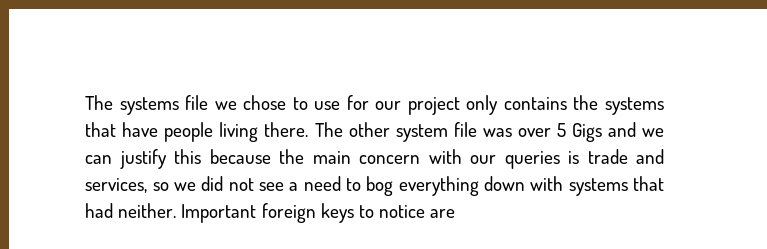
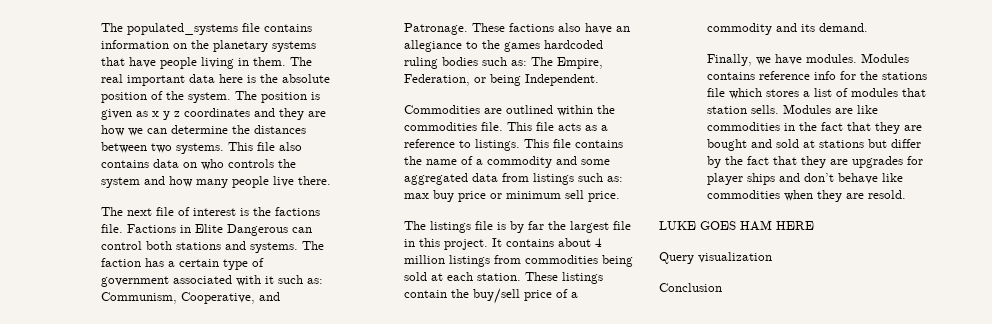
- The systems file we chose to use for our project only contains the systems that have people living there. The other system file was over 5 Gigs and we can justify this because the main concern with our queries is trade and services, so we did not see a need to bog everything down with systems that had neither. Important foreign keys to notice are
+ The populated_systems file contains information on the planetary systems that have people living in them. The real important data here is the absolute position of the system. The position is given as x y z coordinates and they are how we can determine the distances between two systems. This file also contains data on who controls the system and how many people live there.
+ The next file of interest is the factions file. Factions in Elite Dangerous can control both stations and systems. The faction has a certain type of government associated with it such as: Communism, Cooperative, and Patronage. These factions also have an allegiance to the games hardcoded ruling bodies such as: The Empire, Federation, or being Independent.
+ Commodities are outlined within the commodities file. This file acts as a reference to listings. This file contains the name of a commodity and some aggregated data from listings such as: max buy price or minimum sell price.
+ The listings file is by far the largest file in this project. It contains about 4 million listings from commodities being sold at each station. These listings contain the buy/sell price of a commodity and its demand.
+ Finally, we have modules. Modules contains reference info for the stations file which stores a list of modules that station sells. Modules are like commodities in the fact that they are bought and sold at stations but differ by the fact that they are upgrades for player ships and don’t behave like commodities when they are resold.
+ LUKE GOES HAM HERE
+ Query visualization
+ Conclusion

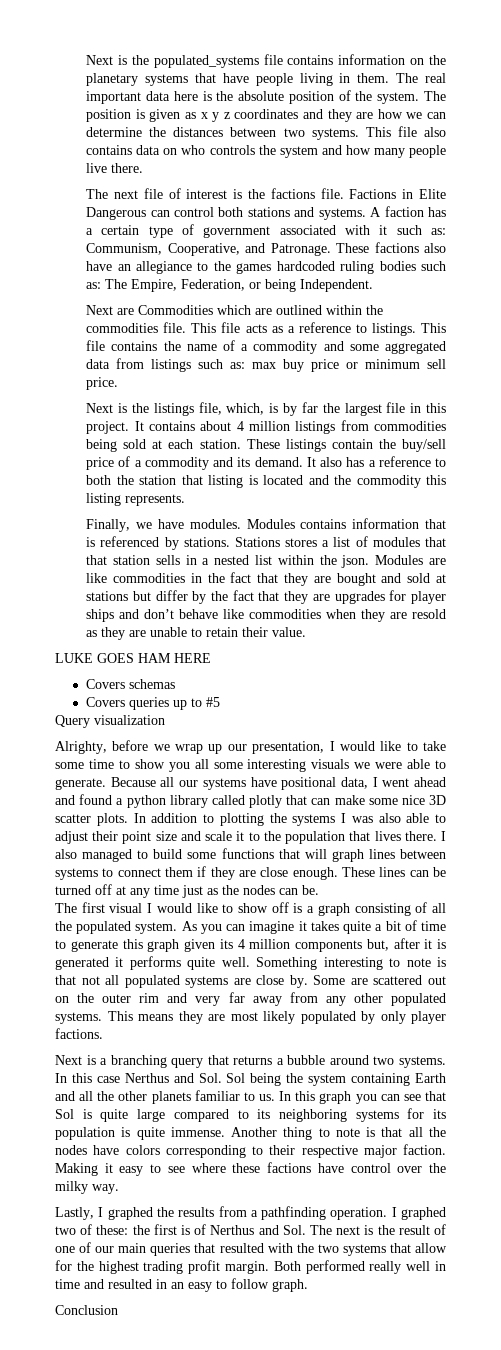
- The populated_systems file contains information on the planetary systems that have people living in them.
+ Next is the populated_systems file contains information on the planetary systems that have people living in them.
- The faction has a certain type of government associated with it such as: Communism, Cooperative, and Patronage.
+ A faction has a certain type of government associated with it such as: Communism, Cooperative, and Patronage.
- Commodities are outlined within the commodities file.
+ Next are Commodities which are outlined within the commodities file.
- The listings file is by far the largest file in this project.
+ Next is the listings file, which, is by far the largest file in this project.
+ It also has a reference to both the station that listing is located and the commodity this listing represents.
- Modules contains reference info for the stations file which stores a list of modules that station sells.
+ Modules contains information that is referenced by stations. Stations stores a list of modules that that station sells in a nested list within the json.
- Modules are like commodities in the fact that they are bought and sold at stations but differ by the fact that they are upgrades for player ships and don’t behave like commodities when they are resold.
+ Modules are like commodities in the fact that they are bought and sold at stations but differ by the fact that they are upgrades for player ships and don’t behave like commodities when they are resold as they are unable to retain their value.
  LUKE GOES HAM HERE
+ Covers schemas
+ Covers queries up to #5
  Query visualization
+ Alrighty, before we wrap up our presentation, I would like to take some time to show you all some interesting visuals we were able to generate. Because all our systems have positional data, I went ahead and found a python library called plotly that can make some nice 3D scatter plots. In addition to plotting the systems I was also able to adjust their point size and scale it to the population that lives there. I also managed to build some functions that will graph lines between systems to connect them if they are close enough. These lines can be turned off at any time just as the nodes can be.
+ The first visual I would like to show off is a graph consisting of all the populated system. As you can imagine it takes quite a bit of time to generate this graph given its 4 million components but, after it is generated it performs quite well. Something interesting to note is that not all populated systems are close by. Some are scattered out on the outer rim and very far away from any other populated systems. This means they are most likely populated by only player factions.
+ Next is a branching query that returns a bubble around two systems. In this case Nerthus and Sol. Sol being the system containing Earth and all the other planets familiar to us. In this graph you can see that Sol is quite large compared to its neighboring systems for its population is quite immense. Another thing to note is that all the nodes have colors corresponding to their respective major faction. Making it easy to see where these factions have control over the milky way.
+ Lastly, I graphed the results from a pathfinding operation. I graphed two of these: the first is of Nerthus and Sol. The next is the result of one of our main queries that resulted with the two systems that allow for the highest trading profit margin. Both performed really well in time and resulted in an easy to follow graph.

